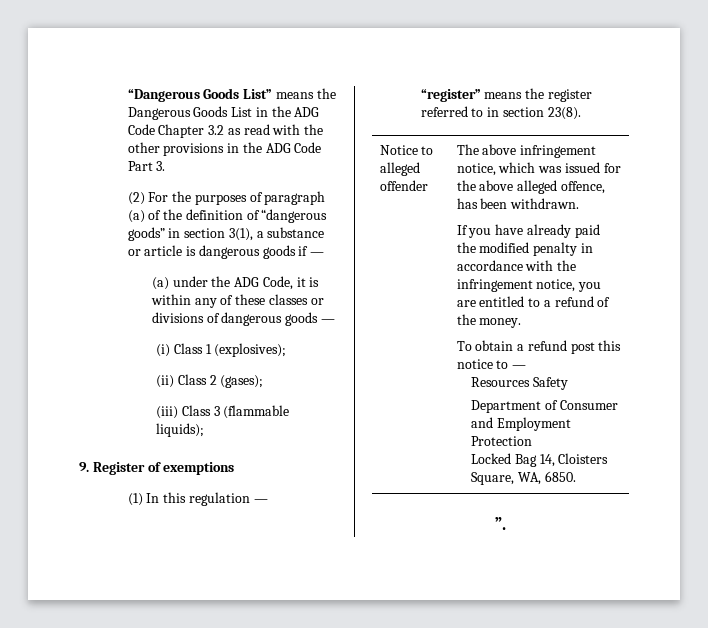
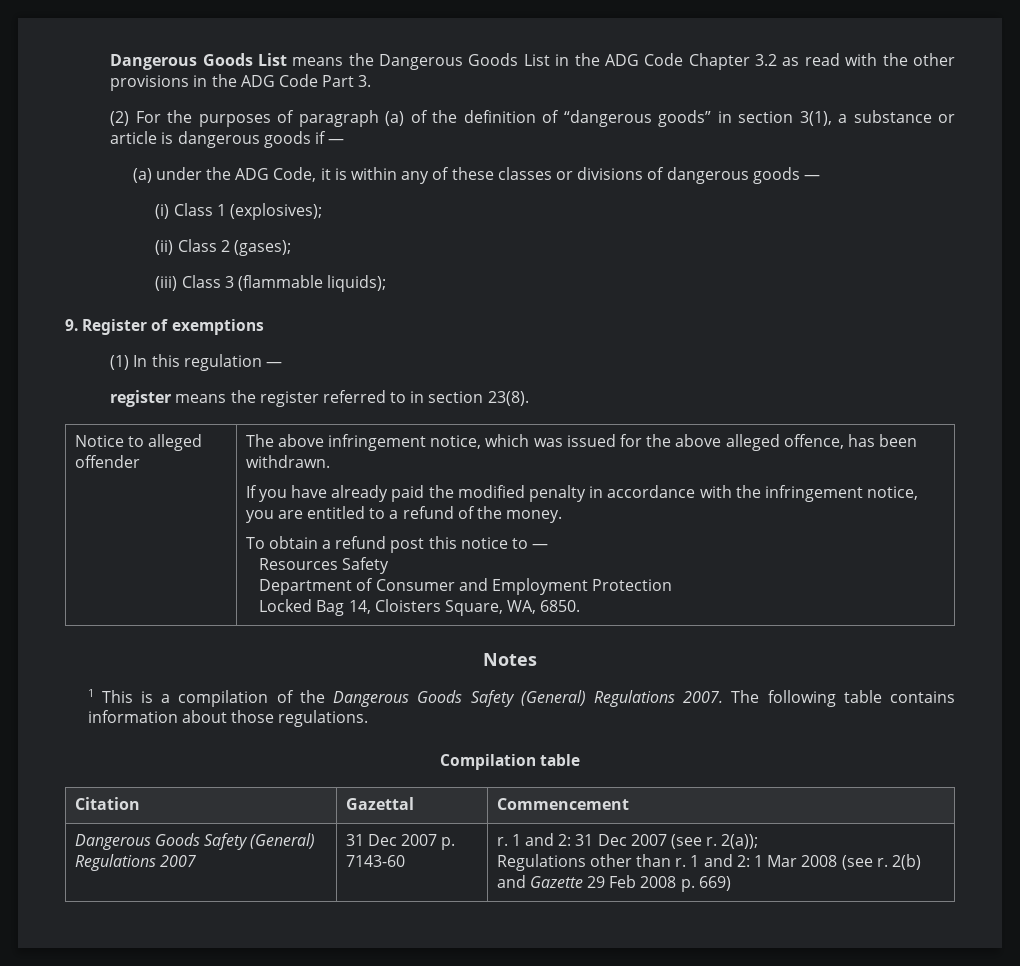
- “Dangerous Goods List” means the Dangerous Goods List in the ADG Code Chapter 3.2 as read with the other provisions in the ADG Code Part 3.
+ Dangerous Goods List means the Dangerous Goods List in the ADG Code Chapter 3.2 as read with the other provisions in the ADG Code Part 3.
- “register” means the register referred to in section 23(8).
+ register means the register referred to in section 23(8).
- ”.
+ Notes
+ 1 This is a compilation of the Dangerous Goods Safety (General) Regulations 2007. The following table contains information about those regulations.
+ Compilation table
+ Citation | Gazettal | Commencement
+ Dangerous Goods Safety (General) Regulations 2007 | 31 Dec 2007 p. 7143-60 | r. 1 and 2: 31 Dec 2007 (see r. 2(a));
+ Regulations other than r. 1 and 2: 1 Mar 2008 (see r. 2(b) and Gazette 29 Feb 2008 p. 669)

